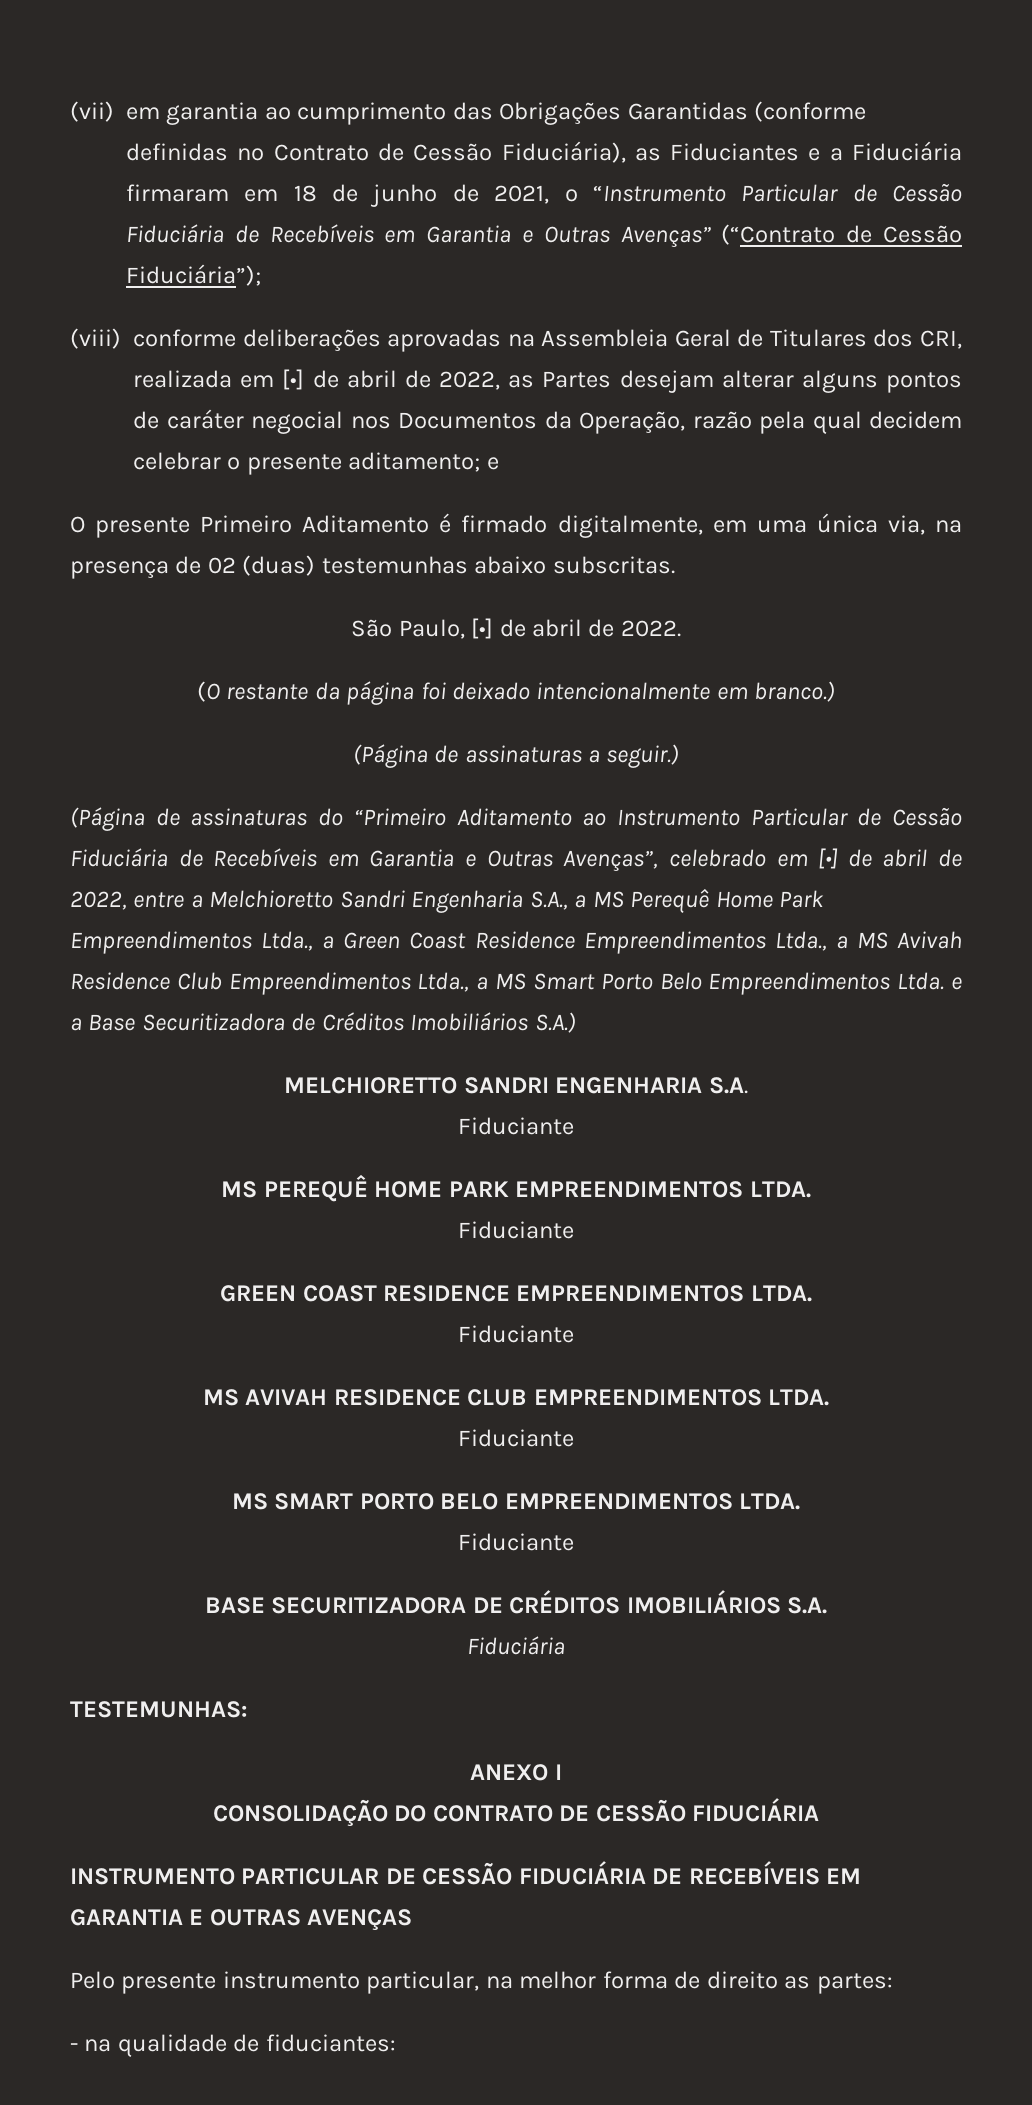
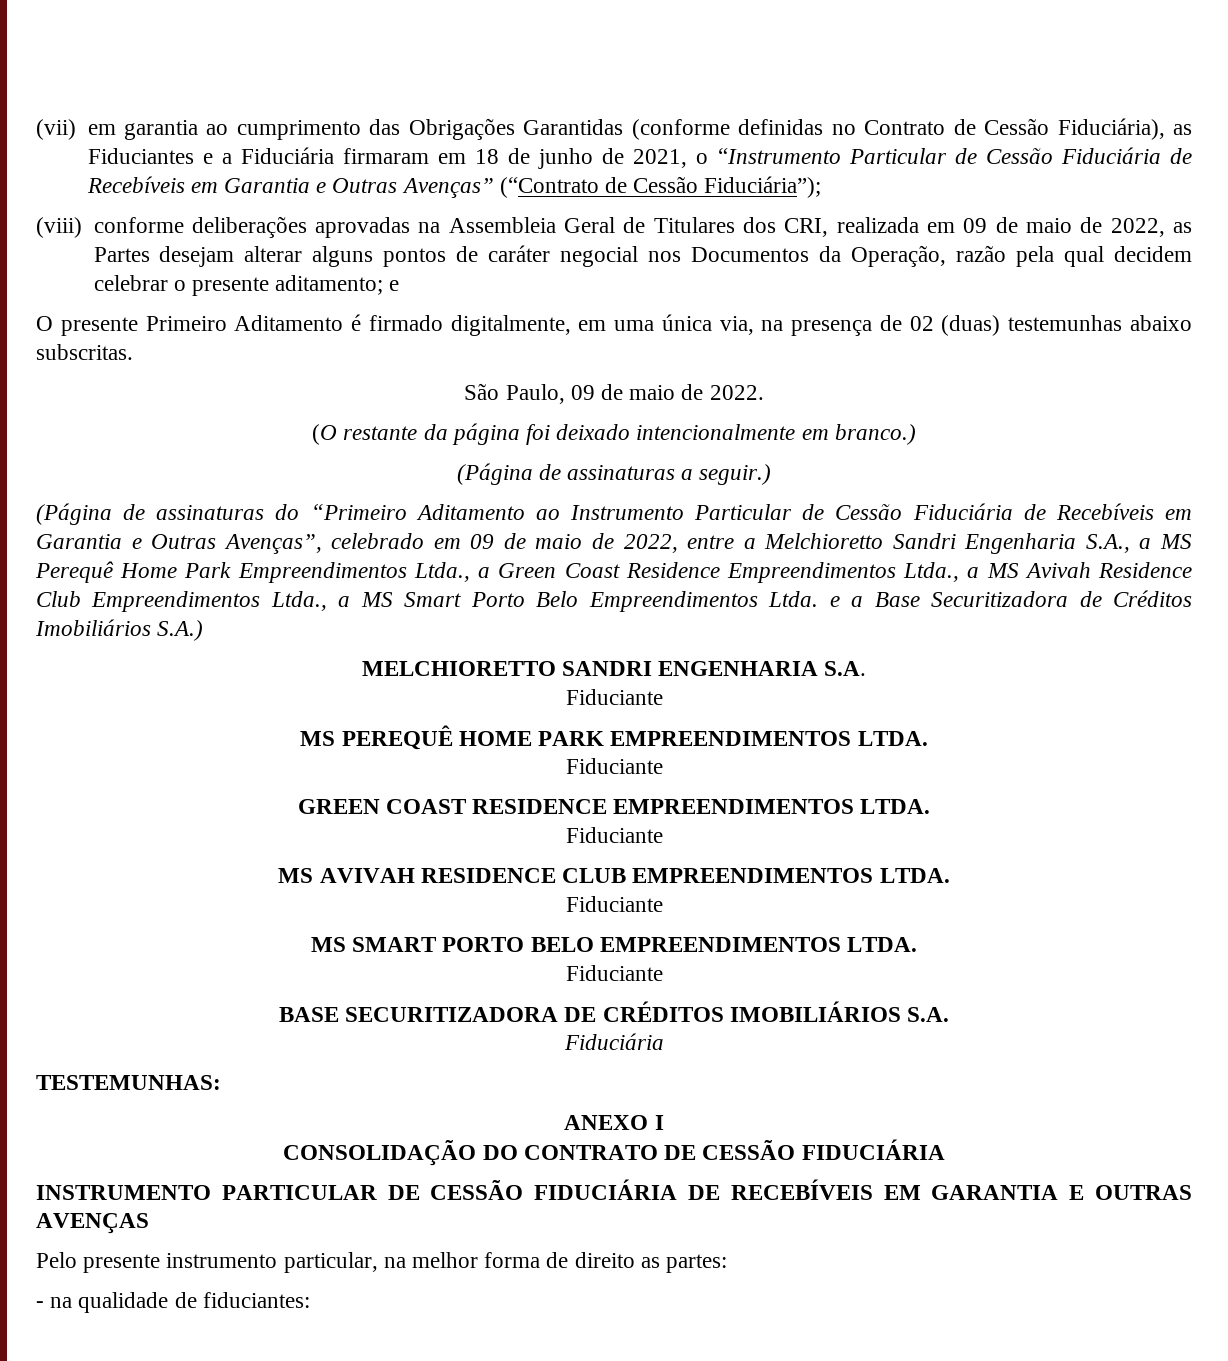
- (viii) conforme deliberações aprovadas na Assembleia Geral de Titulares dos CRI, realizada em [•] de abril de 2022, as Partes desejam alterar alguns pontos de caráter negocial nos Documentos da Operação, razão pela qual decidem celebrar o presente aditamento; e
+ (viii) conforme deliberações aprovadas na Assembleia Geral de Titulares dos CRI, realizada em 09 de maio de 2022, as Partes desejam alterar alguns pontos de caráter negocial nos Documentos da Operação, razão pela qual decidem celebrar o presente aditamento; e
- São Paulo, [•] de abril de 2022.
+ São Paulo, 09 de maio de 2022.
- (Página de assinaturas do “Primeiro Aditamento ao Instrumento Particular de Cessão Fiduciária de Recebíveis em Garantia e Outras Avenças”, celebrado em [•] de abril de 2022, entre a Melchioretto Sandri Engenharia S.A., a MS Perequê Home Park Empreendimentos Ltda., a Green Coast Residence Empreendimentos Ltda., a MS Avivah Residence Club Empreendimentos Ltda., a MS Smart Porto Belo Empreendimentos Ltda. e a Base Securitizadora de Créditos Imobiliários S.A.)
+ (Página de assinaturas do “Primeiro Aditamento ao Instrumento Particular de Cessão Fiduciária de Recebíveis em Garantia e Outras Avenças”, celebrado em 09 de maio de 2022, entre a Melchioretto Sandri Engenharia S.A., a MS Perequê Home Park Empreendimentos Ltda., a Green Coast Residence Empreendimentos Ltda., a MS Avivah Residence Club Empreendimentos Ltda., a MS Smart Porto Belo Empreendimentos Ltda. e a Base Securitizadora de Créditos Imobiliários S.A.)

